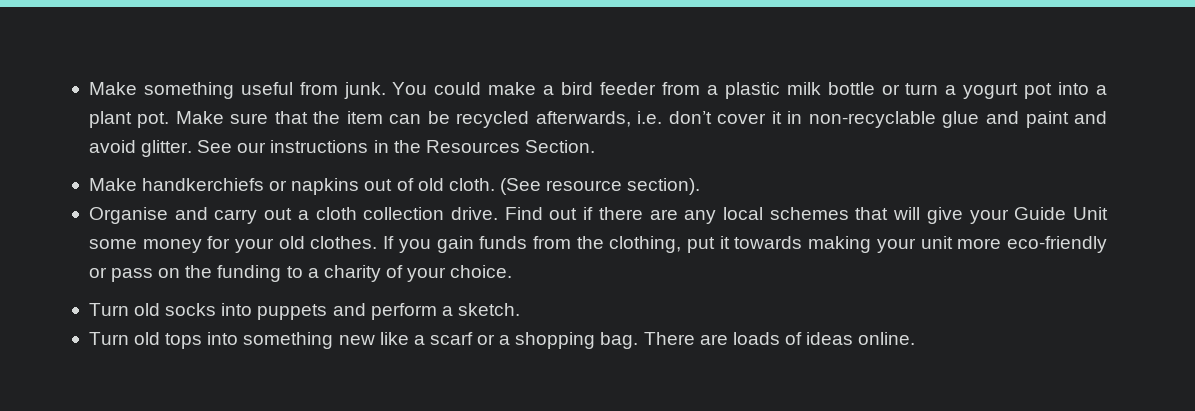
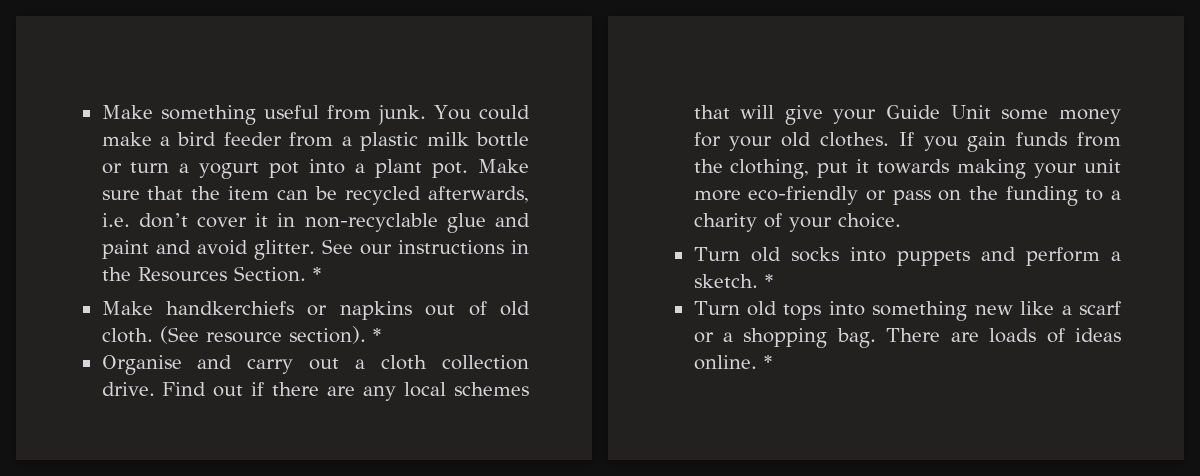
- See our instructions in the Resources Section.
+ See our instructions in the Resources Section. *
- (See resource section).
+ (See resource section). *
- Turn old socks into puppets and perform a sketch.
+ Turn old socks into puppets and perform a sketch. *
- There are loads of ideas online.
+ There are loads of ideas online. *

